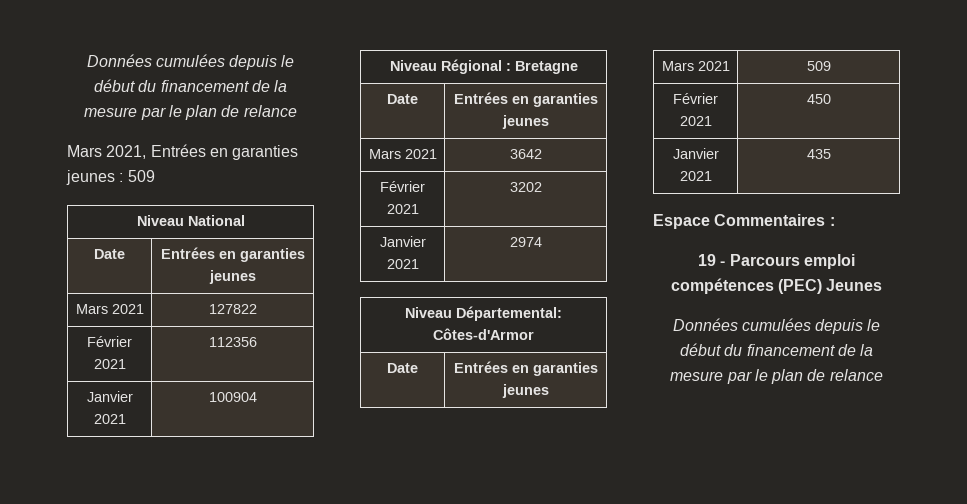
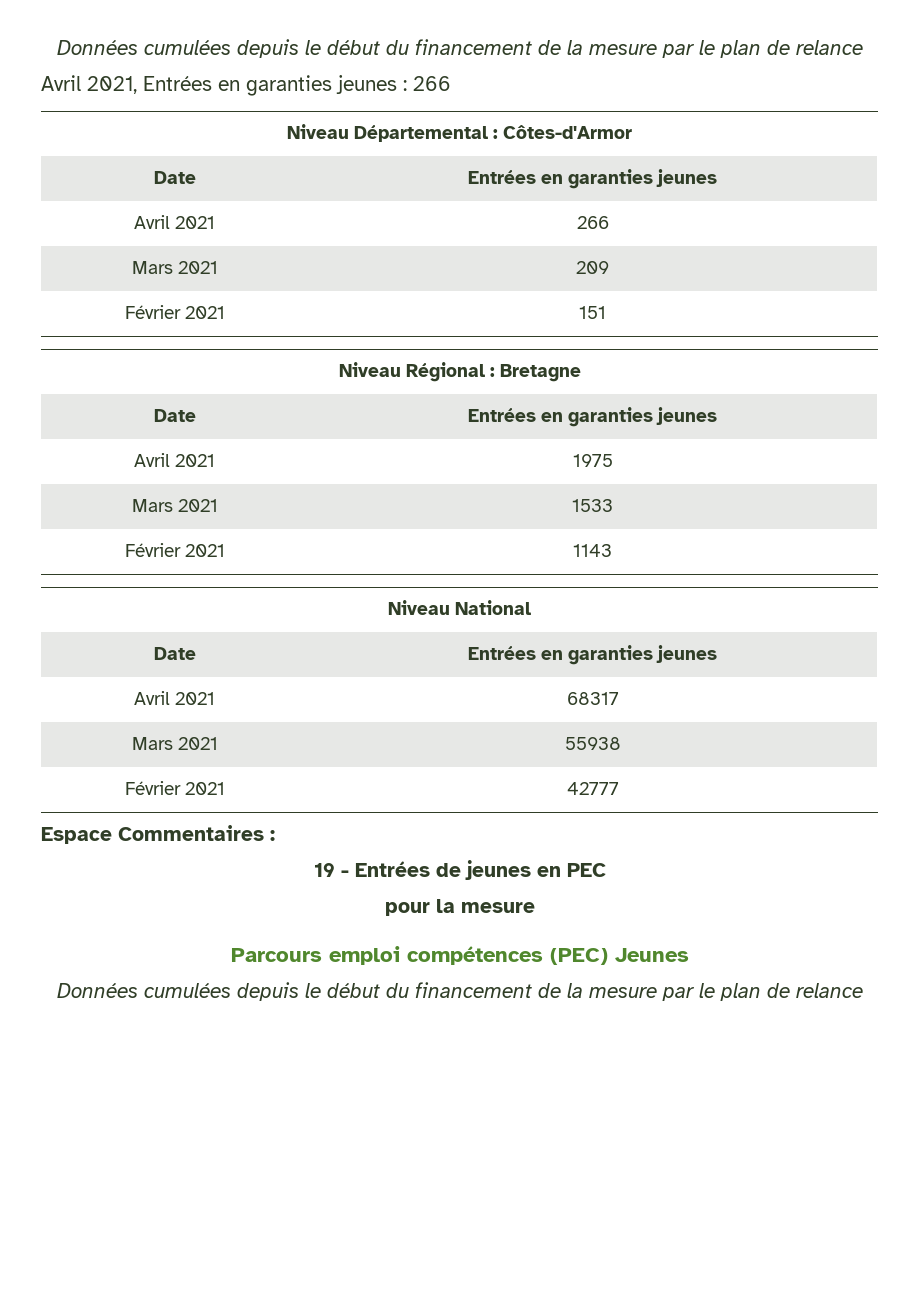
- Mars 2021, Entrées en garanties jeunes : 509
- Niveau National
+ Avril 2021, Entrées en garanties jeunes : 266
+ Niveau Départemental : Côtes-d'Armor
  Date | Entrées en garanties jeunes
- Mars 2021 | 127822
- Février 2021 | 112356
- Janvier 2021 | 100904
+ Avril 2021 | 266
+ Mars 2021 | 209
+ Février 2021 | 151
- Mars 2021 | 3642
- Février 2021 | 3202
- Janvier 2021 | 2974
- Niveau Départemental: Côtes-d'Armor
+ Avril 2021 | 1975
+ Mars 2021 | 1533
+ Février 2021 | 1143
+ Niveau National
  Date | Entrées en garanties jeunes
- Mars 2021 | 509
- Février 2021 | 450
- Janvier 2021 | 435
+ Avril 2021 | 68317
+ Mars 2021 | 55938
+ Février 2021 | 42777
- 19 - Parcours emploi compétences (PEC) Jeunes
+ 19 - Entrées de jeunes en PEC
+ pour la mesure
+ Parcours emploi compétences (PEC) Jeunes

